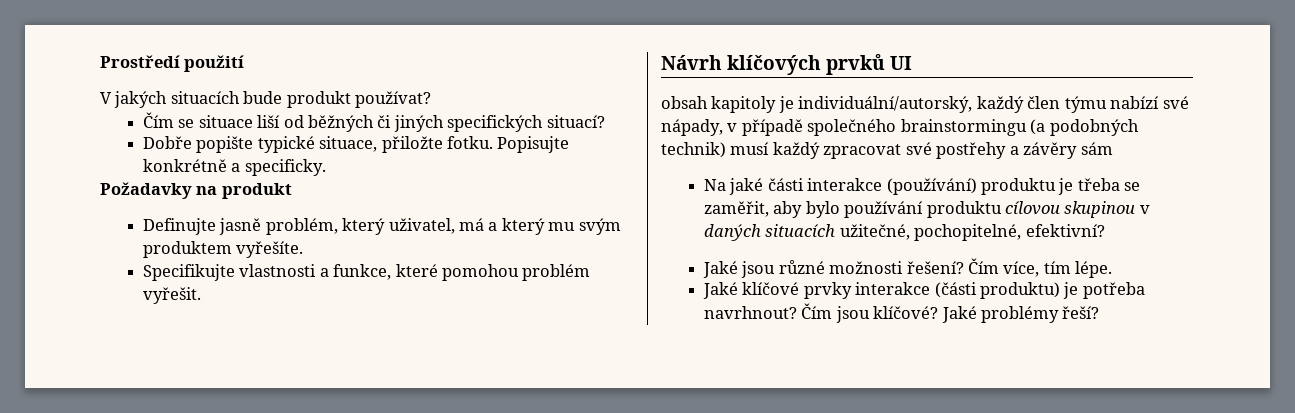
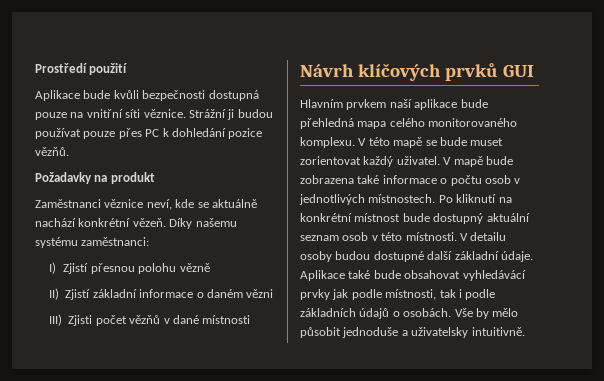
- V jakých situacích bude produkt používat?
- Čím se situace liší od běžných či jiných specifických situací?
- Dobře popište typické situace, přiložte fotku. Popisujte konkrétně a specificky.
+ Aplikace bude kvůli bezpečnosti dostupná pouze na vnitřní síti věznice. Strážní ji budou používat pouze přes PC k dohledání pozice vězňů.
  Požadavky na produkt
- Definujte jasně problém, který uživatel, má a který mu svým produktem vyřešíte.
- Specifikujte vlastnosti a funkce, které pomohou problém vyřešit.
- Návrh klíčových prvků UI
- obsah kapitoly je individuální/autorský, každý člen týmu nabízí své nápady, v případě společného brainstormingu (a podobných technik) musí každý zpracovat své postřehy a závěry sám
- Na jaké části interakce (používání) produktu je třeba se zaměřit, aby bylo používání produktu cílovou skupinou v daných situacích užitečné, pochopitelné, efektivní?
- Jaké jsou různé možnosti řešení? Čím více, tím lépe.
- Jaké klíčové prvky interakce (části produktu) je potřeba navrhnout? Čím jsou klíčové? Jaké problémy řeší?
+ Zaměstnanci věznice neví, kde se aktuálně nachází konkrétní vězeň. Díky našemu systému zaměstnanci:
+ I) Zjistí přesnou polohu vězně
+ II) Zjistí základní informace o daném vězni
+ III) Zjisti počet vězňů v dané místnosti
+ Návrh klíčových prvků GUI
+ Hlavním prvkem naší aplikace bude přehledná mapa celého monitorovaného komplexu. V této mapě se bude muset zorientovat každý uživatel. V mapě bude zobrazena také informace o počtu osob v jednotlivých místnostech. Po kliknutí na konkrétní místnost bude dostupný aktuální seznam osob v této místnosti. V detailu osoby budou dostupné další základní údaje. Aplikace také bude obsahovat vyhledávácí prvky jak podle místnosti, tak i podle základních údajů o osobách. Vše by mělo působit jednoduše a uživatelsky intuitivně.

